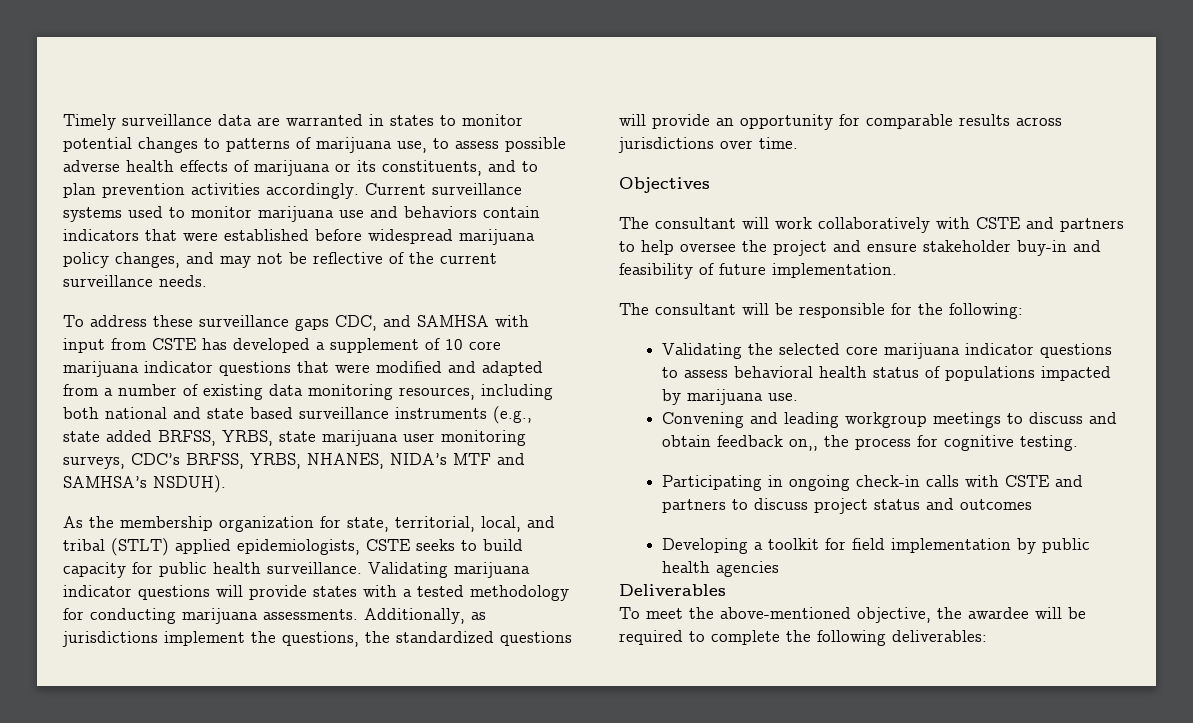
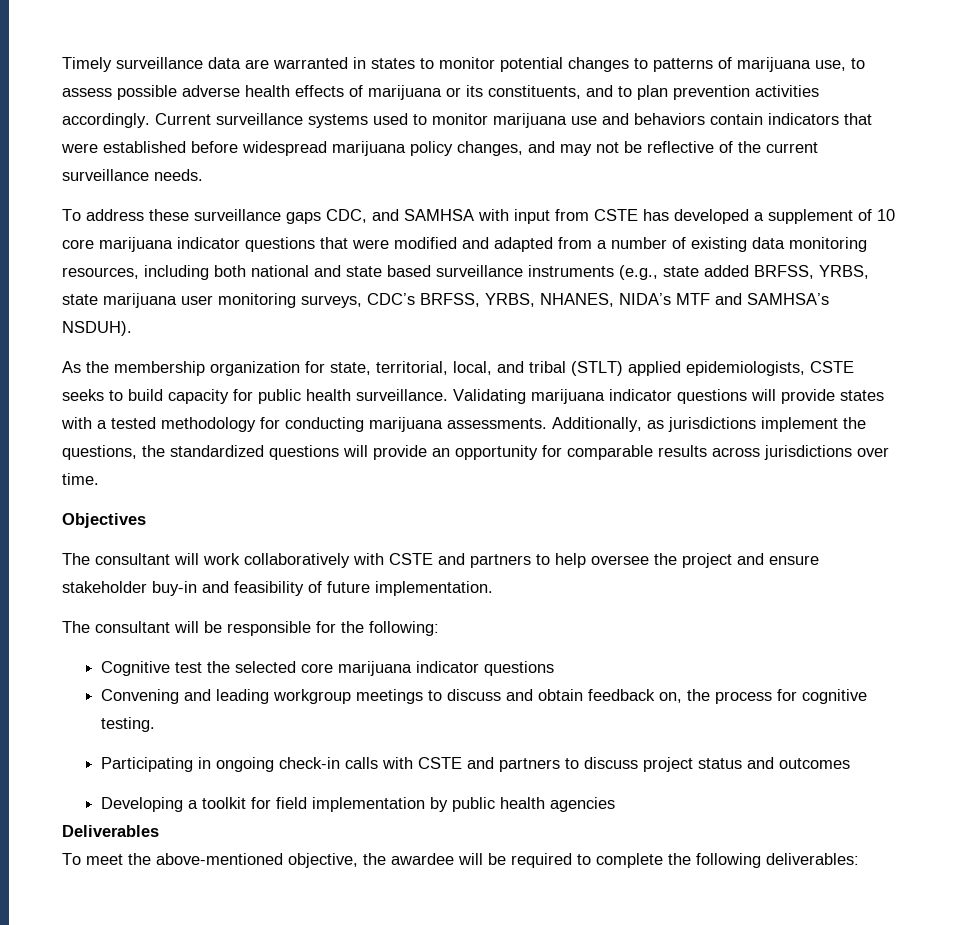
- Validating the selected core marijuana indicator questions to assess behavioral health status of populations impacted by marijuana use.
+ Cognitive test the selected core marijuana indicator questions
- Convening and leading workgroup meetings to discuss and obtain feedback on,, the process for cognitive testing.
+ Convening and leading workgroup meetings to discuss and obtain feedback on, the process for cognitive testing.

